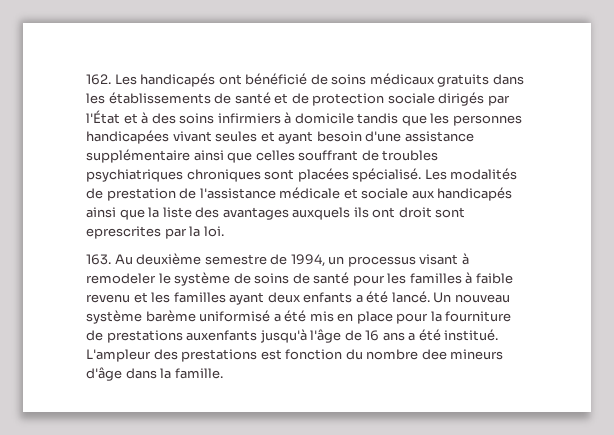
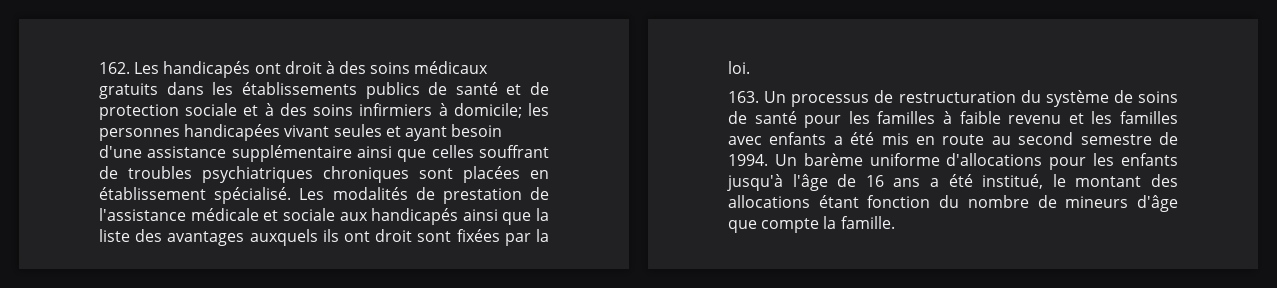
- 162. Les handicapés ont bénéficié de soins médicaux gratuits dans les établissements de santé et de protection sociale dirigés par l'État et à des soins infirmiers à domicile tandis que les personnes handicapées vivant seules et ayant besoin d'une assistance supplémentaire ainsi que celles souffrant de troubles psychiatriques chroniques sont placées spécialisé.
+ 162. Les handicapés ont droit à des soins médicaux gratuits dans les établissements publics de santé et de protection sociale et à des soins infirmiers à domicile; les personnes handicapées vivant seules et ayant besoin d'une assistance supplémentaire ainsi que celles souffrant de troubles psychiatriques chroniques sont placées en établissement spécialisé.
- Les modalités de prestation de l'assistance médicale et sociale aux handicapés ainsi que la liste des avantages auxquels ils ont droit sont eprescrites par la loi.
+ Les modalités de prestation de l'assistance médicale et sociale aux handicapés ainsi que la liste des avantages auxquels ils ont droit sont fixées par la loi.
- 163. Au deuxième semestre de 1994, un processus visant à remodeler le système de soins de santé pour les familles à faible revenu et les familles ayant deux enfants a été lancé. Un nouveau système barème uniformisé a été mis en place pour la fourniture de prestations auxenfants jusqu'à l'âge de 16 ans a été institué. L'ampleur des prestations est fonction du nombre dee mineurs d'âge dans la famille.
+ 163. Un processus de restructuration du système de soins de santé pour les familles à faible revenu et les familles avec enfants a été mis en route au second semestre de 1994. Un barème uniforme d'allocations pour les enfants jusqu'à l'âge de 16 ans a été institué, le montant des allocations étant fonction du nombre de mineurs d'âge que compte la famille.

